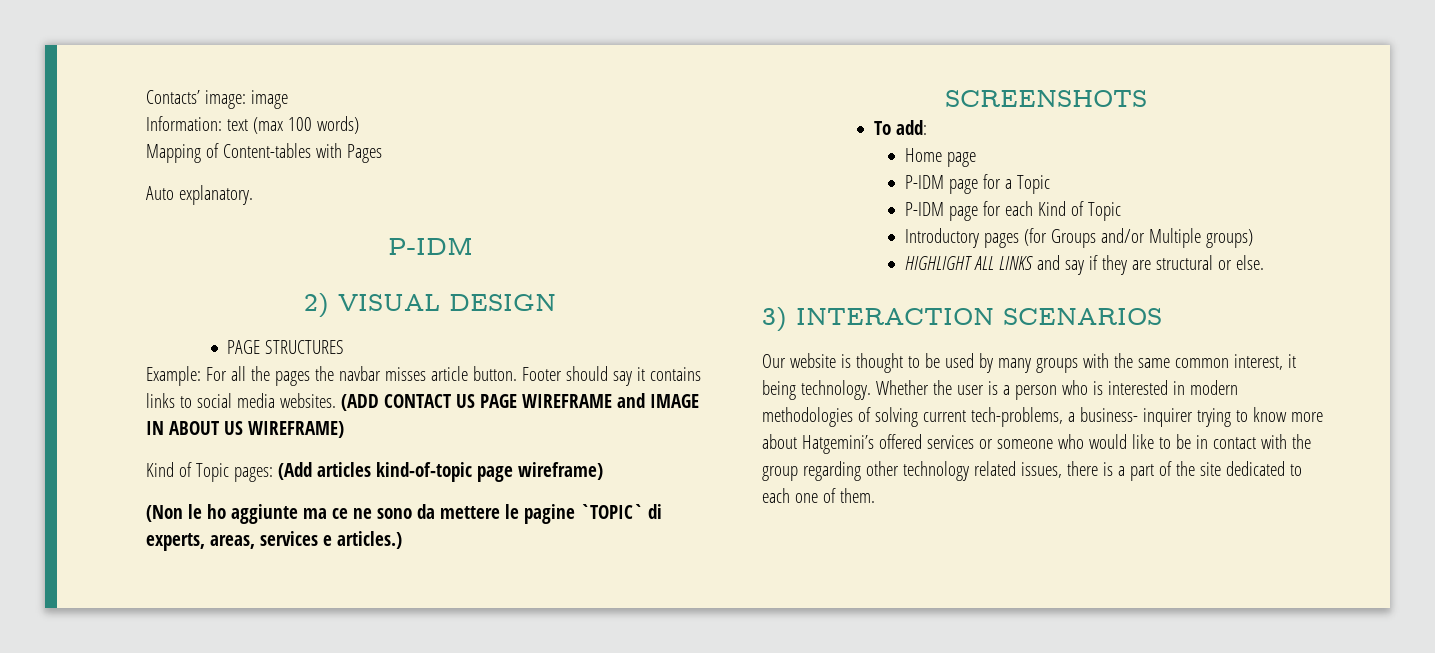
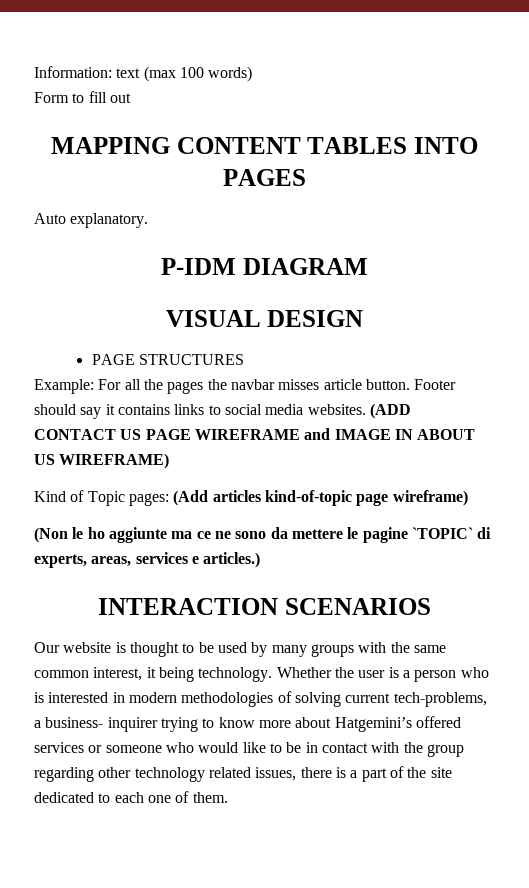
- Contacts’ image: image
- Mapping of Content-tables with Pages
+ Form to fill out
+ MAPPING CONTENT TABLES INTO PAGES
  Auto explanatory.
- P-IDM
- 2) VISUAL DESIGN
+ P-IDM DIAGRAM
+ VISUAL DESIGN
- SCREENSHOTS
- To add:
- Home page
- P-IDM page for a Topic
- P-IDM page for each Kind of Topic
- Introductory pages (for Groups and/or Multiple groups)
- HIGHLIGHT ALL LINKS and say if they are structural or else.
- 3) INTERACTION SCENARIOS
+ INTERACTION SCENARIOS

